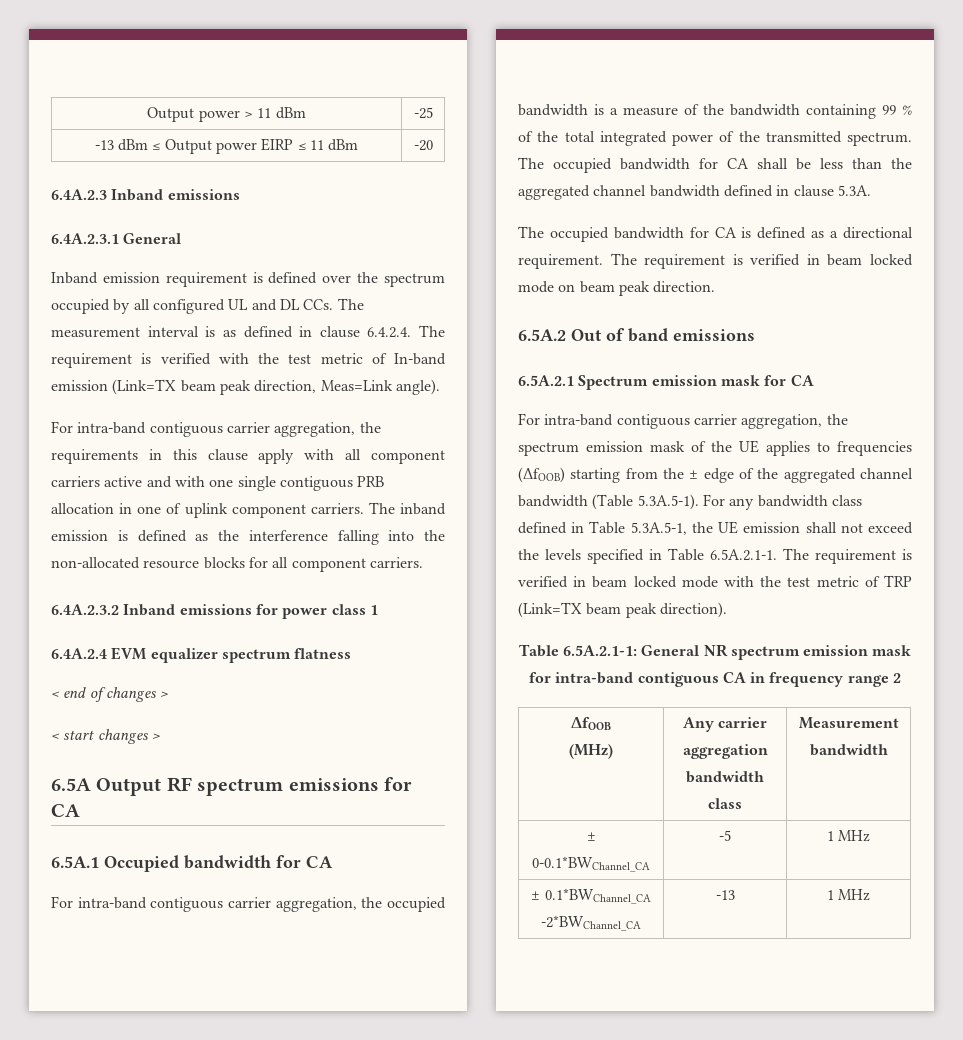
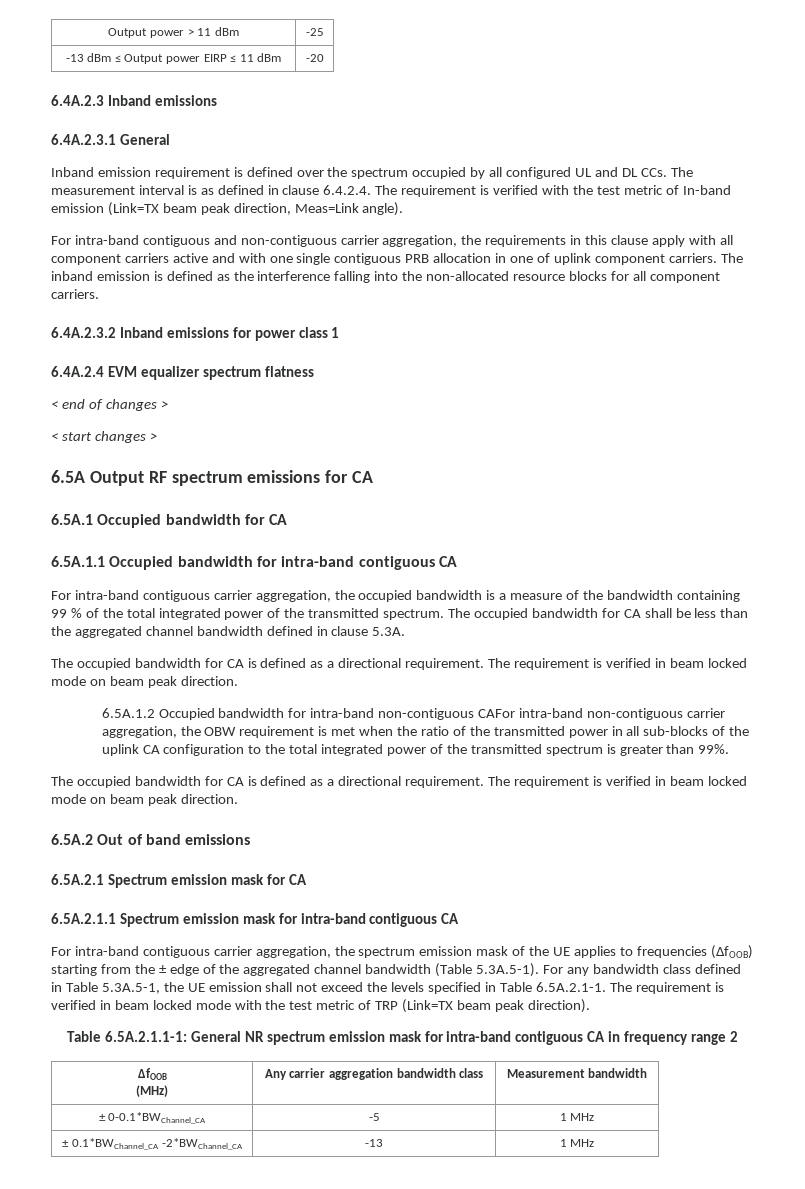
- For intra-band contiguous carrier aggregation, the requirements in this clause apply with all component carriers active and with one single contiguous PRB allocation in one of uplink component carriers.
+ For intra-band contiguous and non-contiguous carrier aggregation, the requirements in this clause apply with all component carriers active and with one single contiguous PRB allocation in one of uplink component carriers.
+ 6.5A.1.1 Occupied bandwidth for intra-band contiguous CA
+ 6.5A.1.2 Occupied bandwidth for intra-band non-contiguous CAFor intra-band non-contiguous carrier aggregation, the OBW requirement is met when the ratio of the transmitted power in all sub-blocks of the uplink CA configuration to the total integrated power of the transmitted spectrum is greater than 99%.
+ The occupied bandwidth for CA is defined as a directional requirement. The requirement is verified in beam locked mode on beam peak direction.
+ 6.5A.2.1.1 Spectrum emission mask for intra-band contiguous CA
- Table 6.5A.2.1-1: General NR spectrum emission mask for intra-band contiguous CA in frequency range 2
+ Table 6.5A.2.1.1-1: General NR spectrum emission mask for intra-band contiguous CA in frequency range 2

